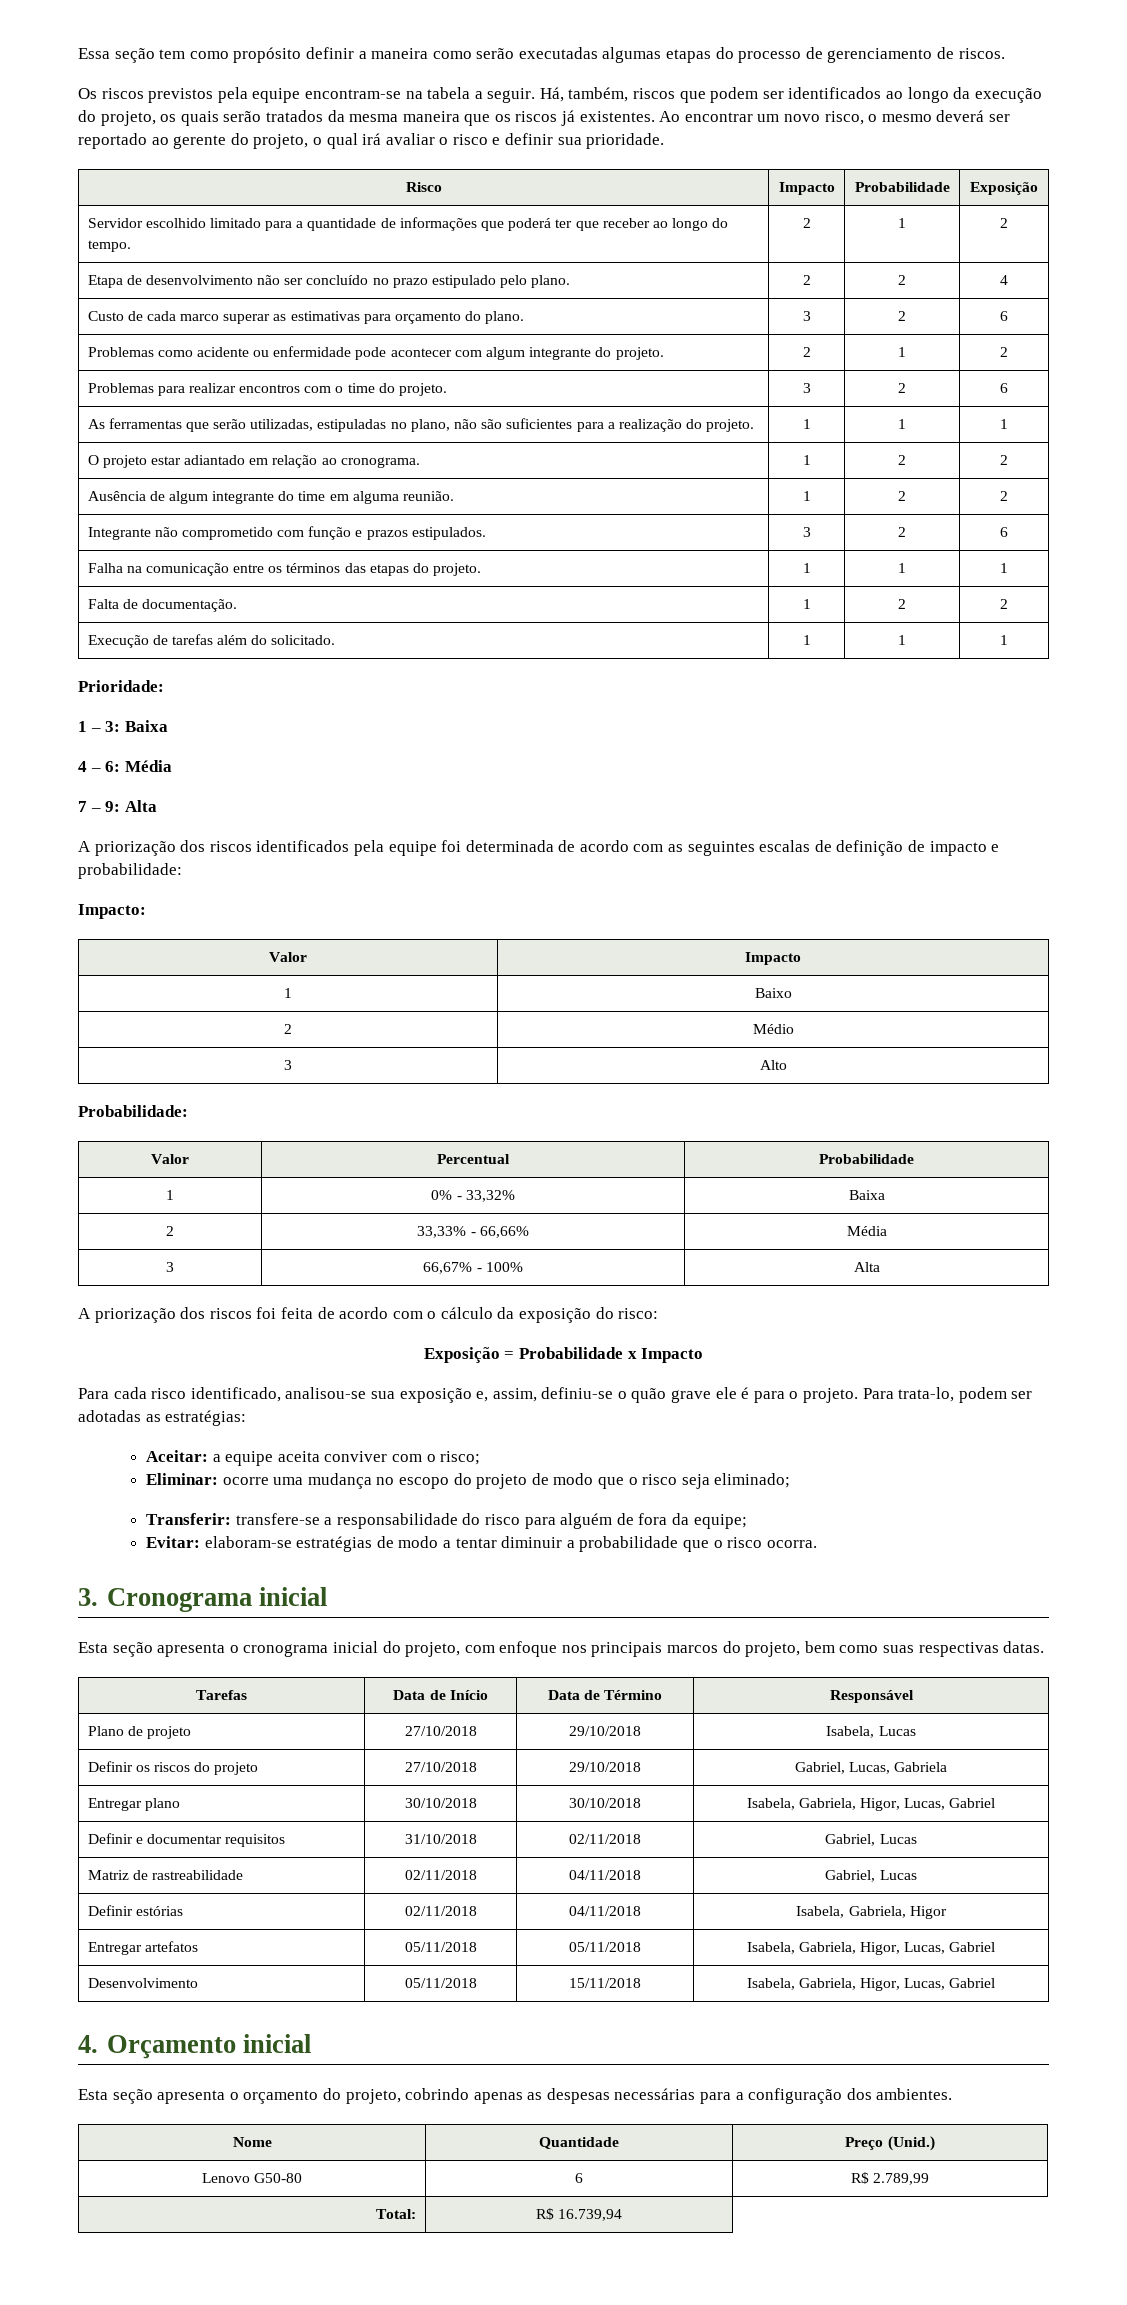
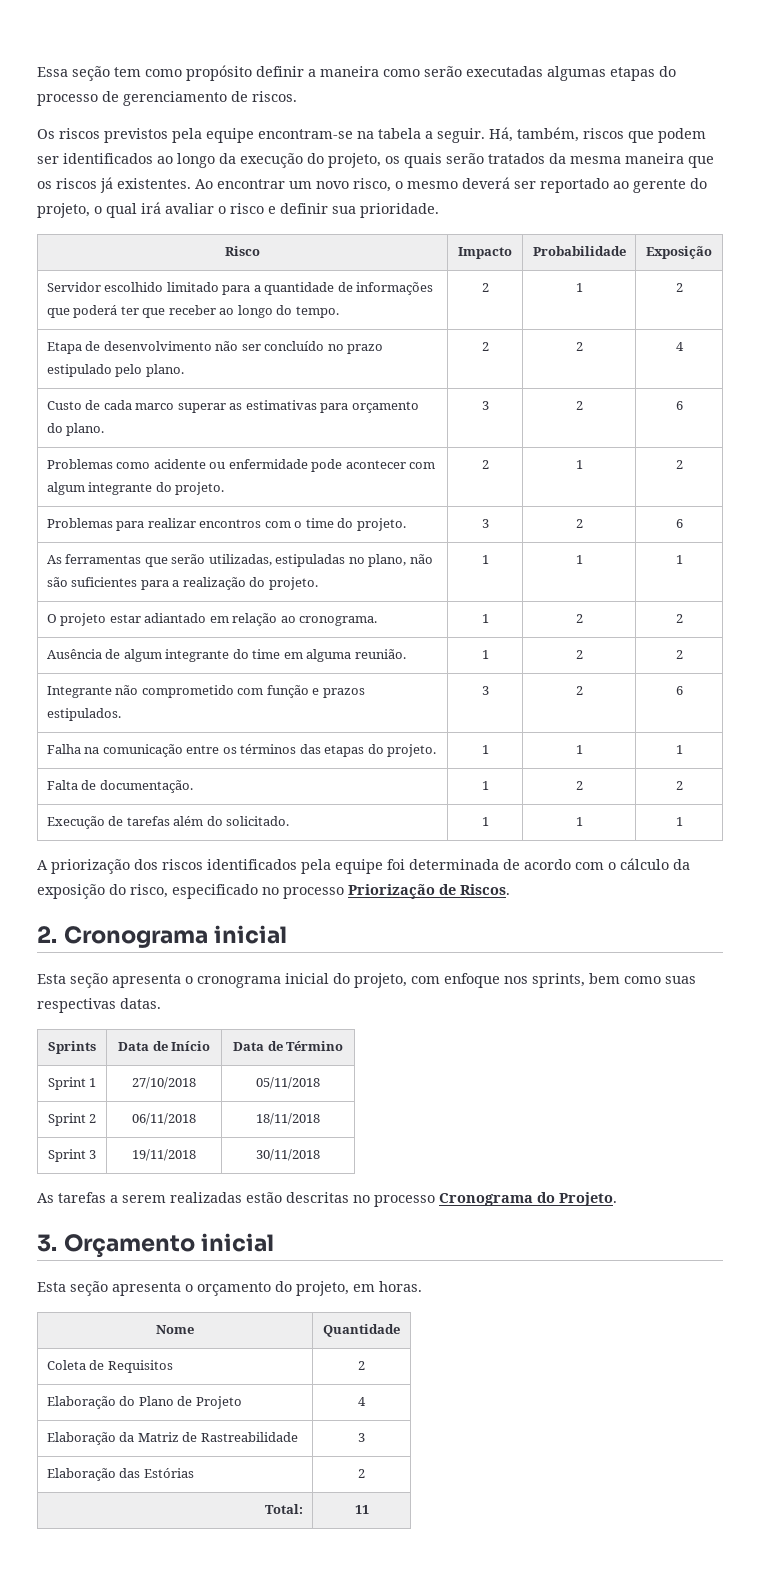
- Prioridade:
- 1 – 3: Baixa
- 4 – 6: Média
- 7 – 9: Alta
- A priorização dos riscos identificados pela equipe foi determinada de acordo com as seguintes escalas de definição de impacto e probabilidade:
- Impacto:
- Valor | Impacto
- 1 | Baixo
- 2 | Médio
- 3 | Alto
- Probabilidade:
- Valor | Percentual | Probabilidade
- 1 | 0% - 33,32% | Baixa
- 2 | 33,33% - 66,66% | Média
- 3 | 66,67% - 100% | Alta
- A priorização dos riscos foi feita de acordo com o cálculo da exposição do risco:
- Exposição = Probabilidade x Impacto
- Para cada risco identificado, analisou-se sua exposição e, assim, definiu-se o quão grave ele é para o projeto. Para trata-lo, podem ser adotadas as estratégias:
- Aceitar: a equipe aceita conviver com o risco;
- Eliminar: ocorre uma mudança no escopo do projeto de modo que o risco seja eliminado;
- Transferir: transfere-se a responsabilidade do risco para alguém de fora da equipe;
- Evitar: elaboram-se estratégias de modo a tentar diminuir a probabilidade que o risco ocorra.
- 3. Cronograma inicial
+ A priorização dos riscos identificados pela equipe foi determinada de acordo com o cálculo da exposição do risco, especificado no processo Priorização de Riscos.
+ 2. Cronograma inicial
- Esta seção apresenta o cronograma inicial do projeto, com enfoque nos principais marcos do projeto, bem como suas respectivas datas.
+ Esta seção apresenta o cronograma inicial do projeto, com enfoque nos sprints, bem como suas respectivas datas.
- Tarefas | Data de Início | Data de Término | Responsável
- Plano de projeto | 27/10/2018 | 29/10/2018 | Isabela, Lucas
- Definir os riscos do projeto | 27/10/2018 | 29/10/2018 | Gabriel, Lucas, Gabriela
- Entregar plano | 30/10/2018 | 30/10/2018 | Isabela, Gabriela, Higor, Lucas, Gabriel
- Definir e documentar requisitos | 31/10/2018 | 02/11/2018 | Gabriel, Lucas
- Matriz de rastreabilidade | 02/11/2018 | 04/11/2018 | Gabriel, Lucas
- Definir estórias | 02/11/2018 | 04/11/2018 | Isabela, Gabriela, Higor
- Entregar artefatos | 05/11/2018 | 05/11/2018 | Isabela, Gabriela, Higor, Lucas, Gabriel
- Desenvolvimento | 05/11/2018 | 15/11/2018 | Isabela, Gabriela, Higor, Lucas, Gabriel
- 4. Orçamento inicial
+ Sprints | Data de Início | Data de Término
+ Sprint 1 | 27/10/2018 | 05/11/2018
+ Sprint 2 | 06/11/2018 | 18/11/2018
+ Sprint 3 | 19/11/2018 | 30/11/2018
+ As tarefas a serem realizadas estão descritas no processo Cronograma do Projeto.
+ 3. Orçamento inicial
- Esta seção apresenta o orçamento do projeto, cobrindo apenas as despesas necessárias para a configuração dos ambientes.
- Nome | Quantidade | Preço (Unid.)
- Lenovo G50-80 | 6 | R$ 2.789,99
+ Esta seção apresenta o orçamento do projeto, em horas.
+ Nome | Quantidade
+ Coleta de Requisitos | 2
+ Elaboração do Plano de Projeto | 4
+ Elaboração da Matriz de Rastreabilidade | 3
+ Elaboração das Estórias | 2
- Total: | R$ 16.739,94
+ Total: | 11

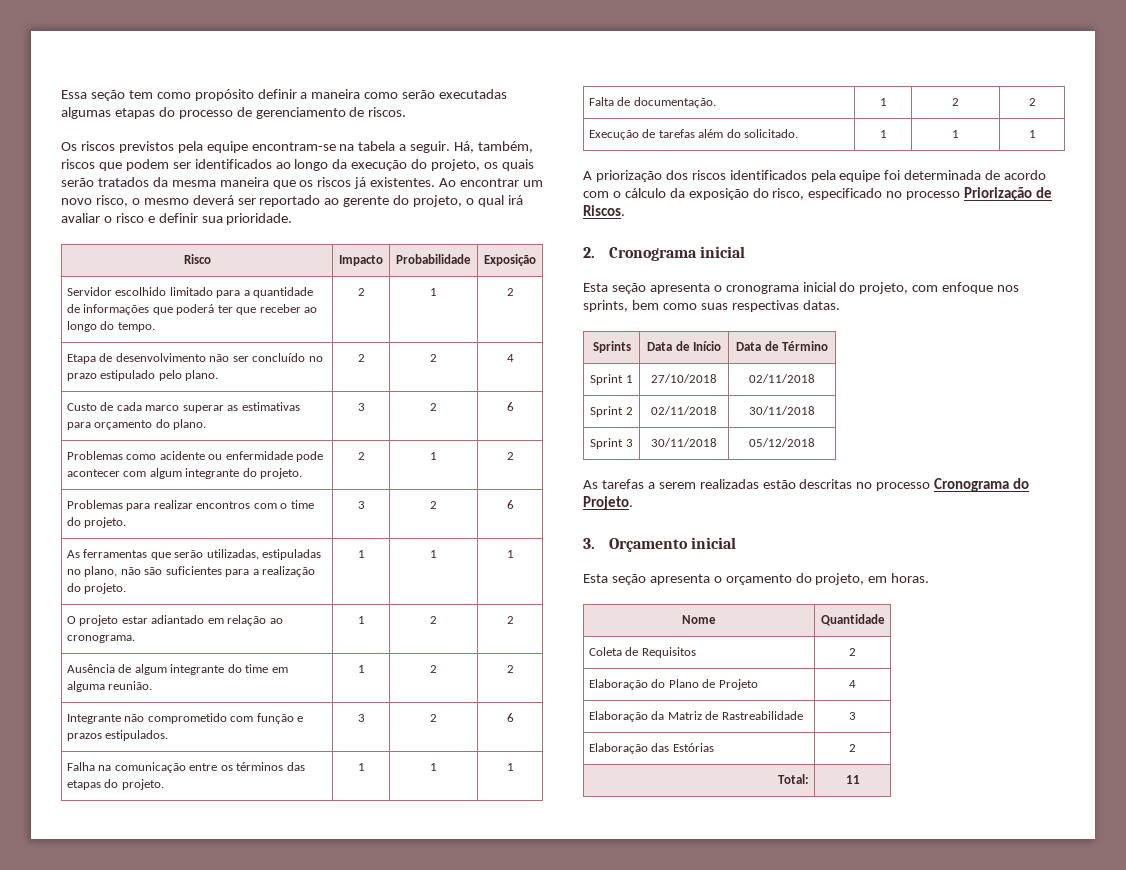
- Sprint 1 | 27/10/2018 | 05/11/2018
+ Sprint 1 | 27/10/2018 | 02/11/2018
- Sprint 2 | 06/11/2018 | 18/11/2018
+ Sprint 2 | 02/11/2018 | 30/11/2018
- Sprint 3 | 19/11/2018 | 30/11/2018
+ Sprint 3 | 30/11/2018 | 05/12/2018

